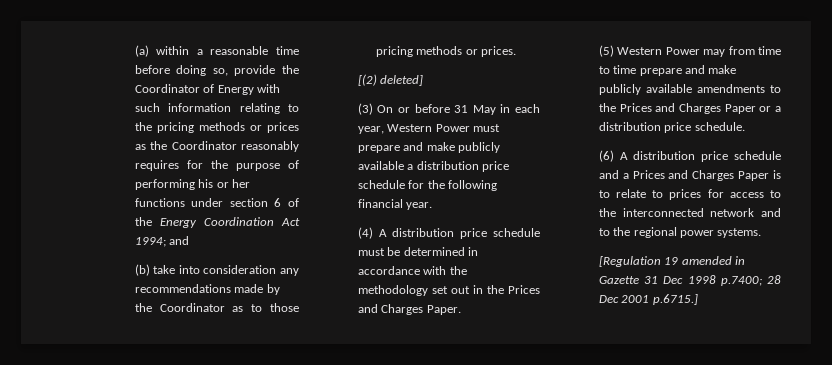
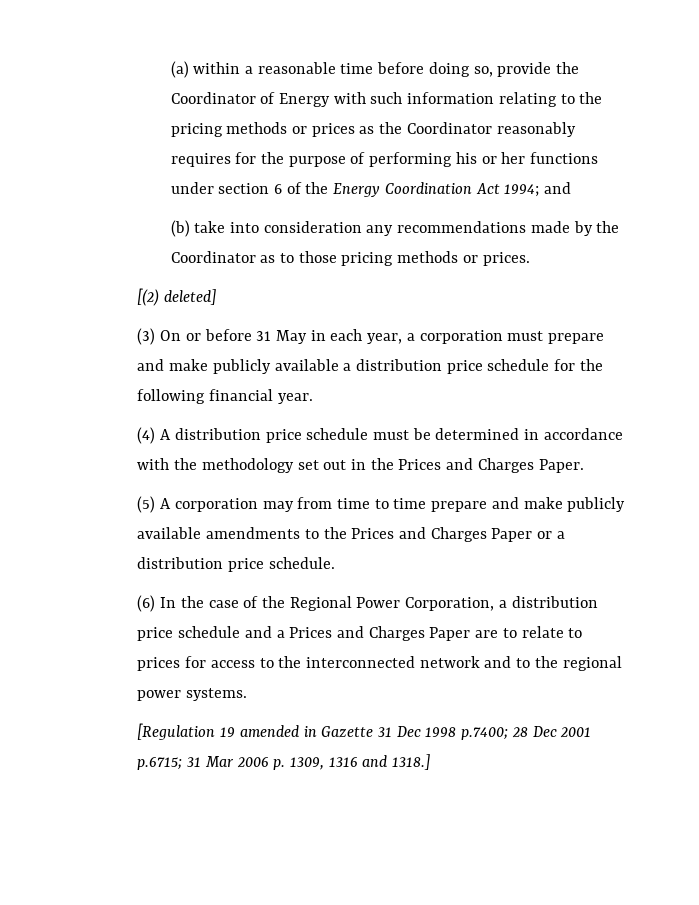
- (3) On or before 31 May in each year, Western Power must prepare and make publicly available a distribution price schedule for the following financial year.
+ (3) On or before 31 May in each year, a corporation must prepare and make publicly available a distribution price schedule for the following financial year.
- (5) Western Power may from time to time prepare and make publicly available amendments to the Prices and Charges Paper or a distribution price schedule.
+ (5) A corporation may from time to time prepare and make publicly available amendments to the Prices and Charges Paper or a distribution price schedule.
- (6) A distribution price schedule and a Prices and Charges Paper is to relate to prices for access to the interconnected network and to the regional power systems.
+ (6) In the case of the Regional Power Corporation, a distribution price schedule and a Prices and Charges Paper are to relate to prices for access to the interconnected network and to the regional power systems.
- [Regulation 19 amended in Gazette 31 Dec 1998 p.7400; 28 Dec 2001 p.6715.]
+ [Regulation 19 amended in Gazette 31 Dec 1998 p.7400; 28 Dec 2001 p.6715; 31 Mar 2006 p. 1309, 1316 and 1318.]

